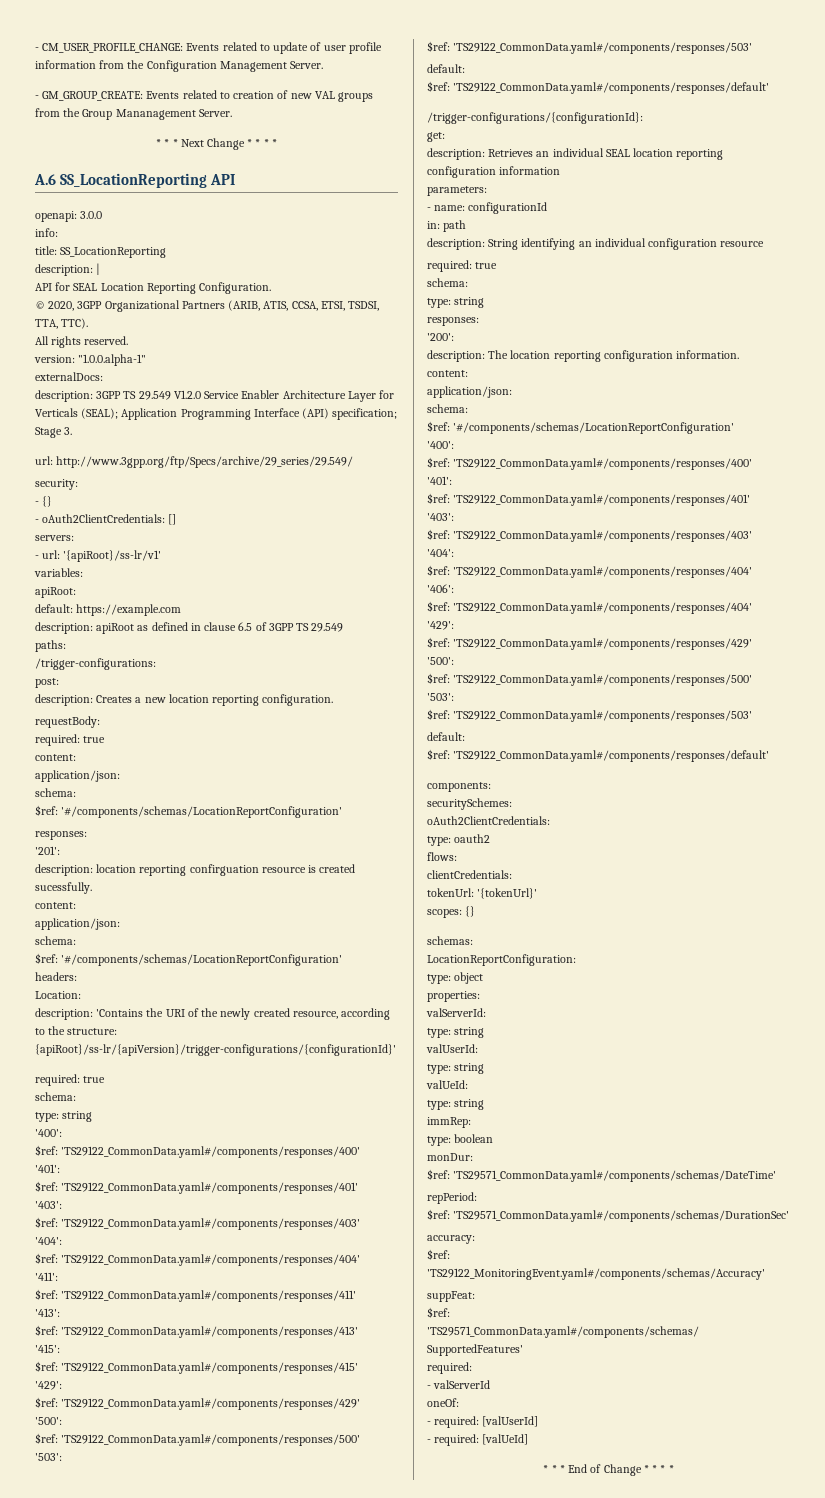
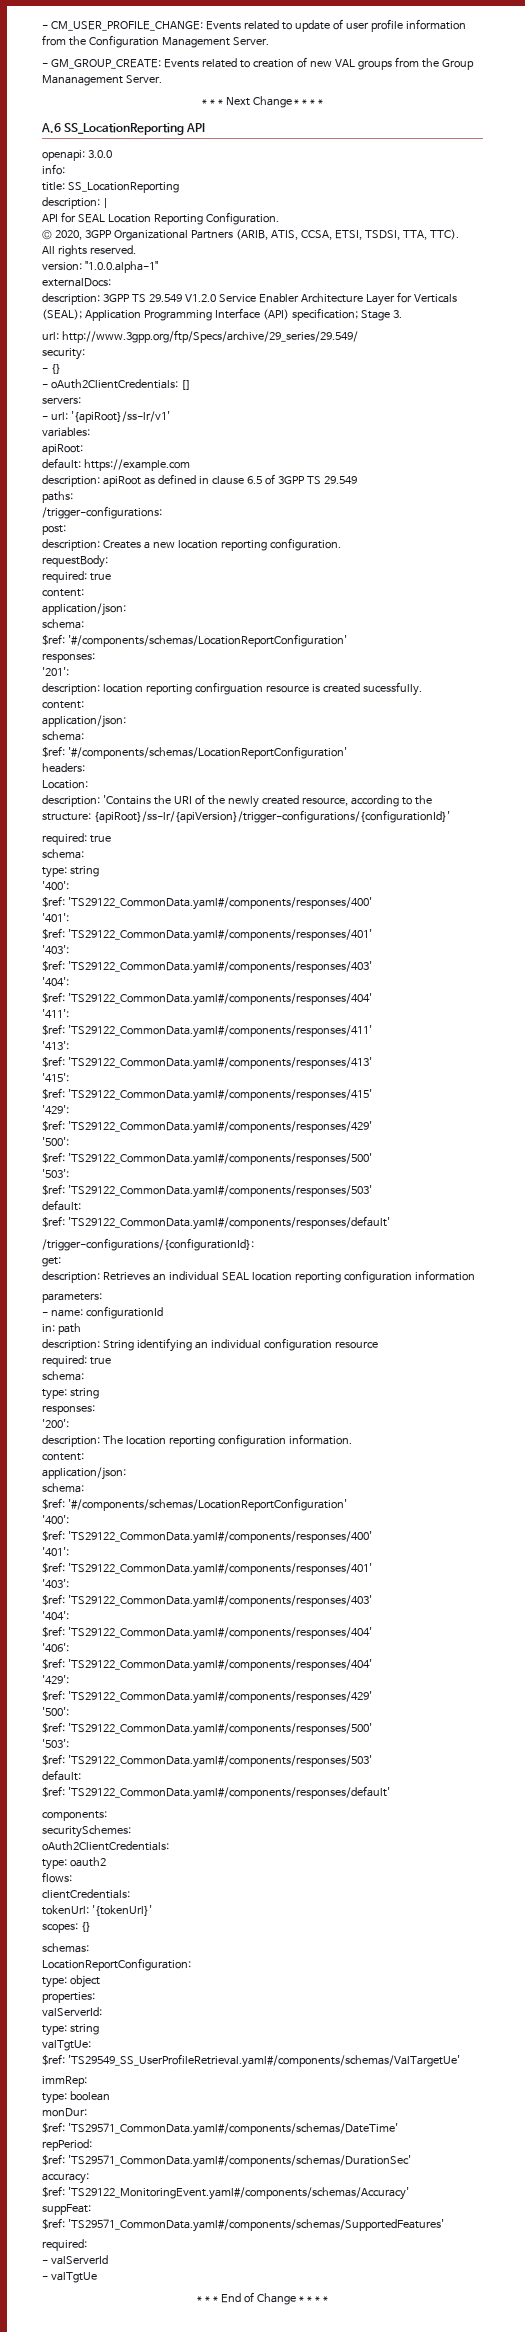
- valUserId:
- type: string
- valUeId:
- type: string
+ valTgtUe:
+ $ref: 'TS29549_SS_UserProfileRetrieval.yaml#/components/schemas/ValTargetUe'
- oneOf:
- - required: [valUserId]
- - required: [valUeId]
+ - valTgtUe

